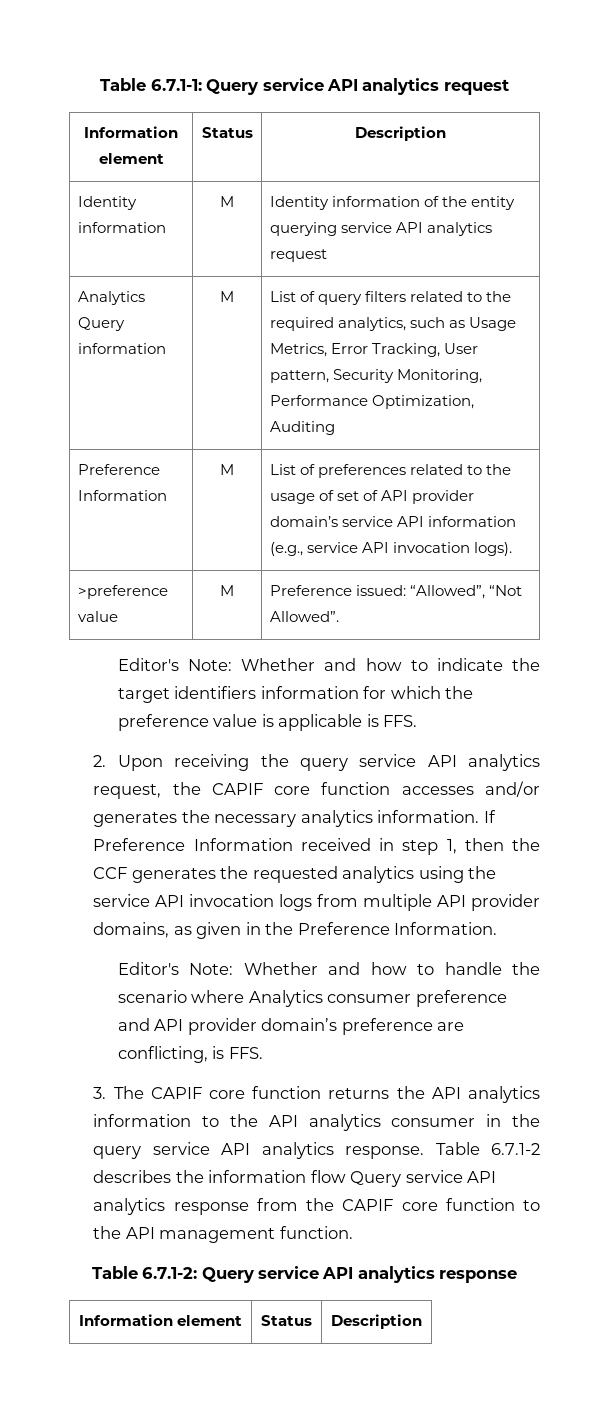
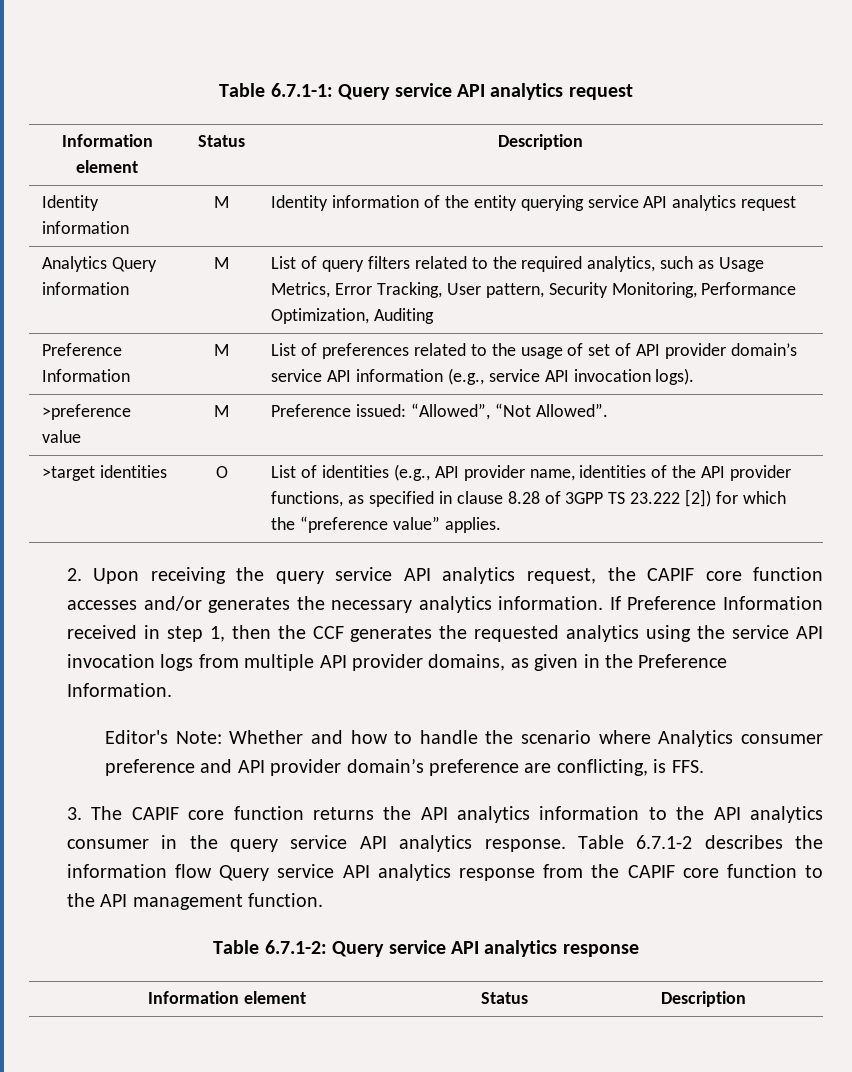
- Editor's Note: Whether and how to indicate the target identifiers information for which the preference value is applicable is FFS.
+ >target identities | O | List of identities (e.g., API provider name, identities of the API provider functions, as specified in clause 8.28 of 3GPP TS 23.222 [2]) for which the “preference value” applies.

